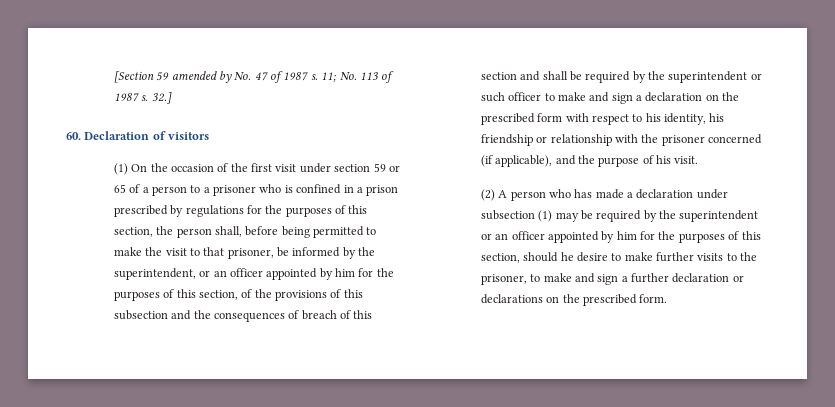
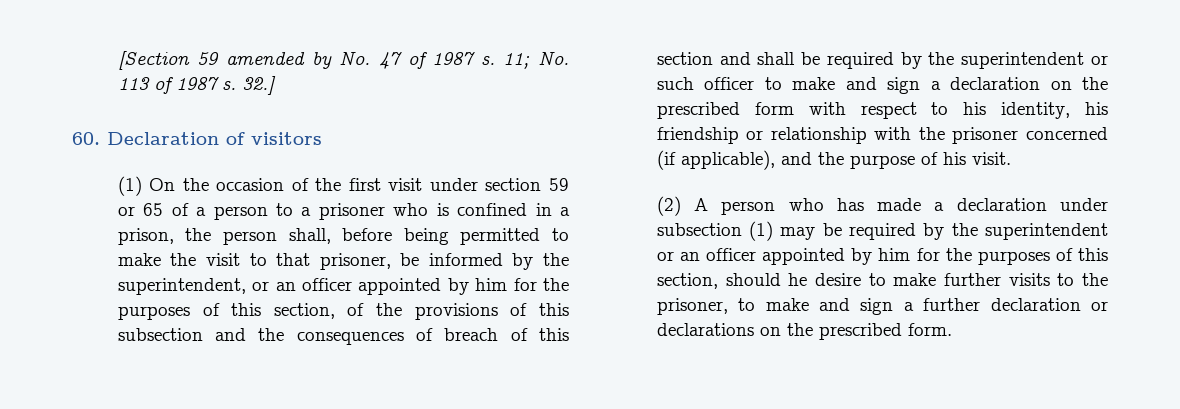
- (1) On the occasion of the first visit under section 59 or 65 of a person to a prisoner who is confined in a prison prescribed by regulations for the purposes of this section, the person shall, before being permitted to make the visit to that prisoner, be informed by the superintendent, or an officer appointed by him for the purposes of this section, of the provisions of this subsection and the consequences of breach of this section and shall be required by the superintendent or such officer to make and sign a declaration on the prescribed form with respect to his identity, his friendship or relationship with the prisoner concerned (if applicable), and the purpose of his visit.
+ (1) On the occasion of the first visit under section 59 or 65 of a person to a prisoner who is confined in a prison, the person shall, before being permitted to make the visit to that prisoner, be informed by the superintendent, or an officer appointed by him for the purposes of this section, of the provisions of this subsection and the consequences of breach of this section and shall be required by the superintendent or such officer to make and sign a declaration on the prescribed form with respect to his identity, his friendship or relationship with the prisoner concerned (if applicable), and the purpose of his visit.

